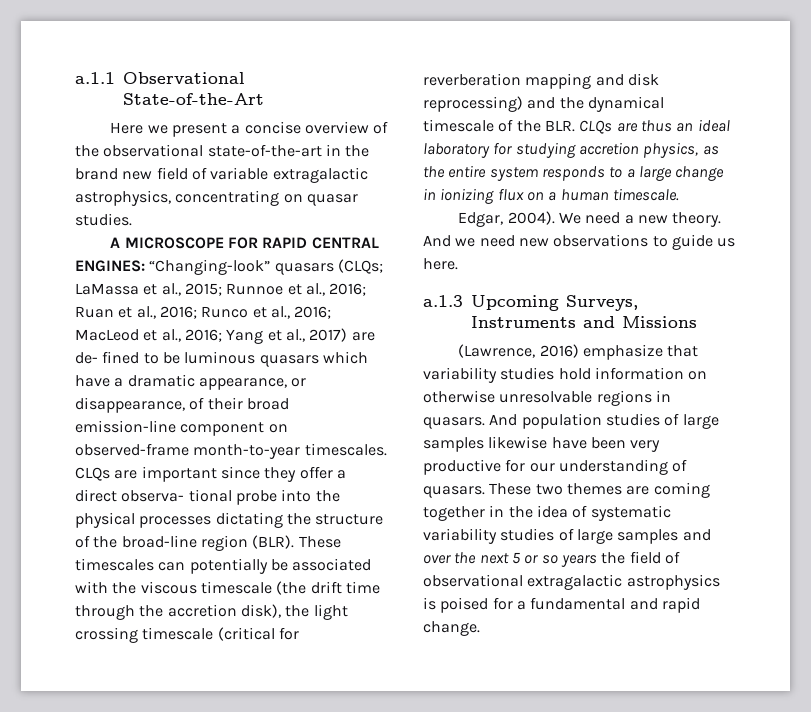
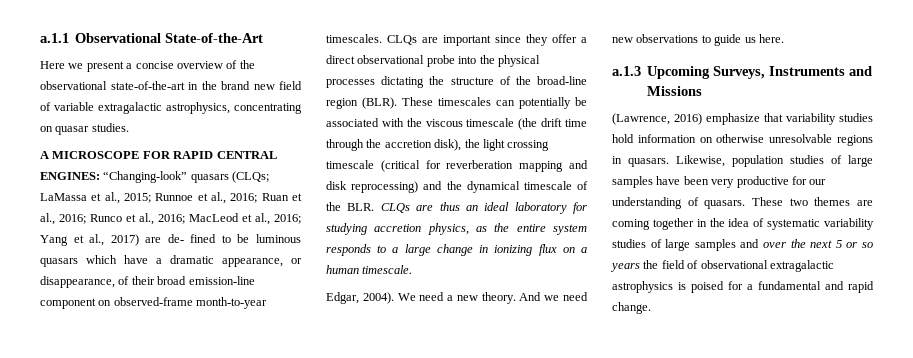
- CLQs are important since they offer a direct observa- tional probe into the physical processes dictating the structure of the broad-line region (BLR).
+ CLQs are important since they offer a direct observational probe into the physical processes dictating the structure of the broad-line region (BLR).
- And population studies of large samples likewise have been very productive for our understanding of quasars.
+ Likewise, population studies of large samples have been very productive for our understanding of quasars.

